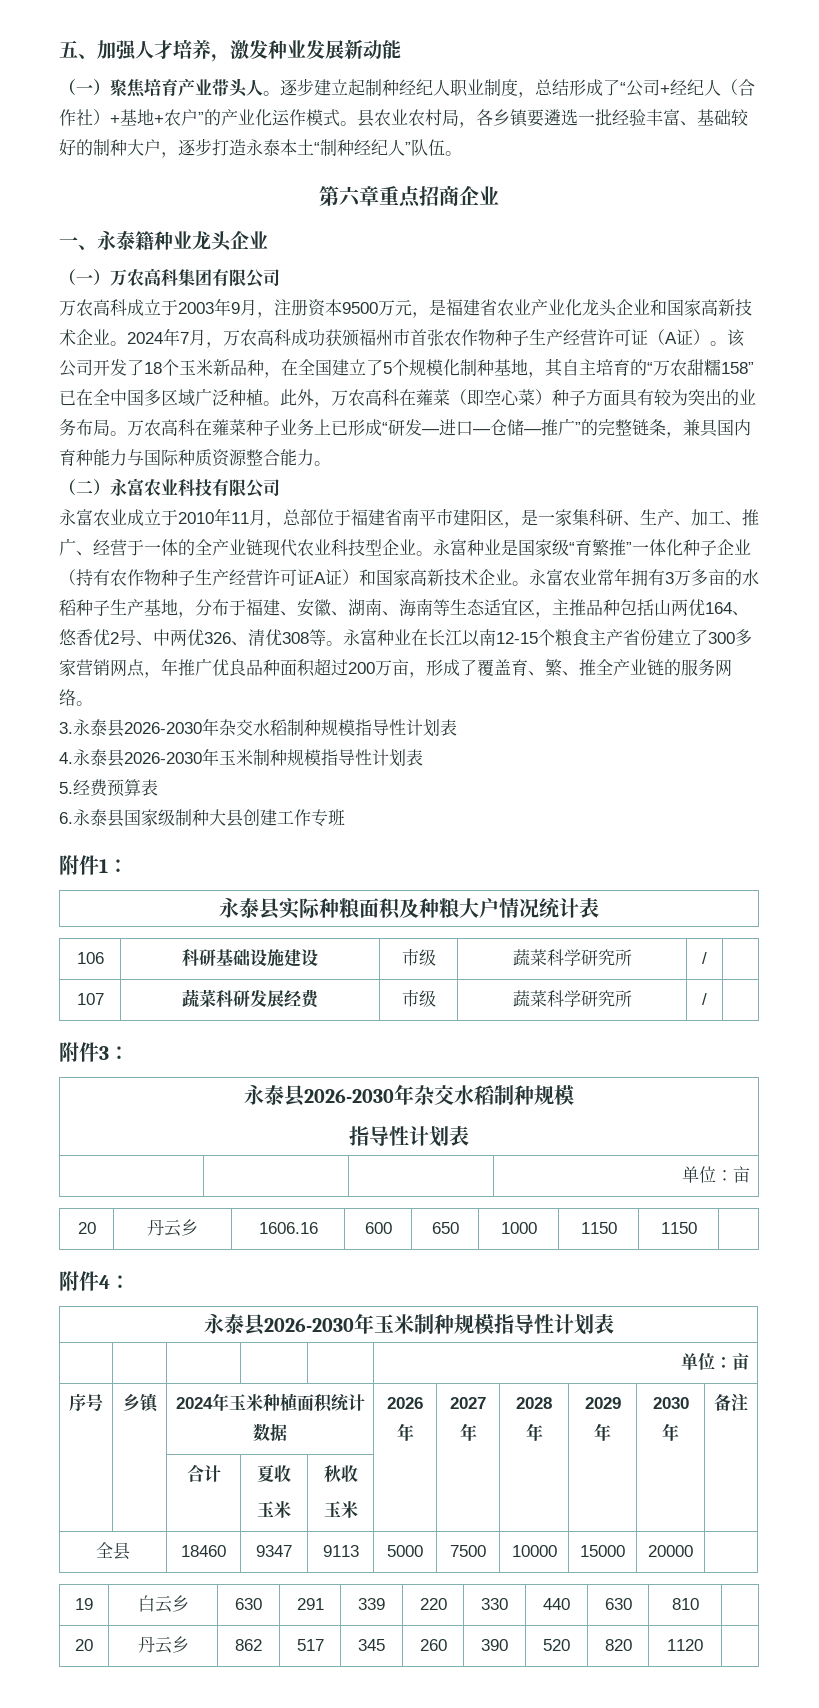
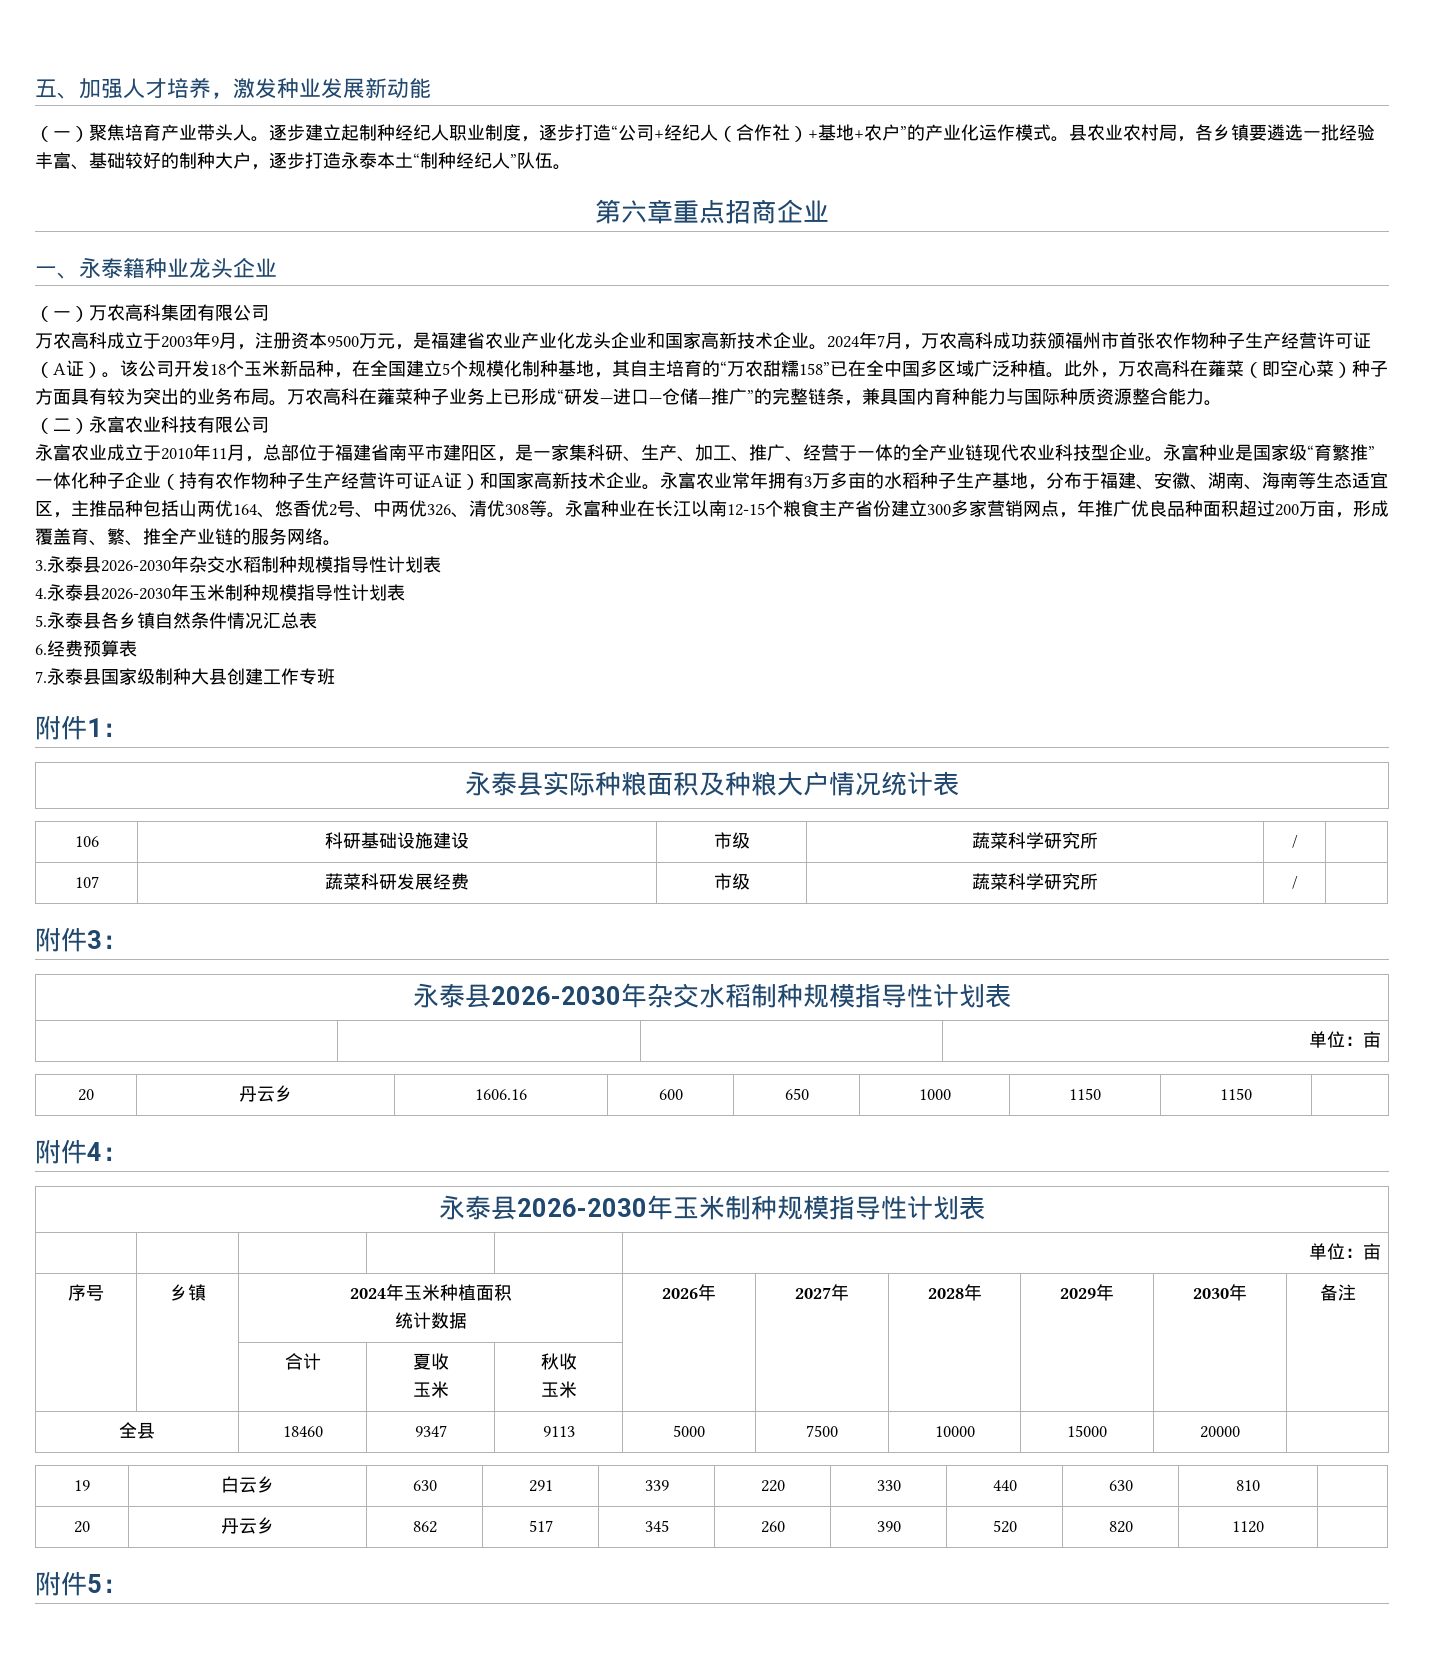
- 逐步建立起制种经纪人职业制度，总结形成了“公司+经纪人（合作社）+基地+农户”的产业化运作模式。
+ 逐步建立起制种经纪人职业制度，逐步打造“公司+经纪人（合作社）+基地+农户”的产业化运作模式。
- 该公司开发了18个玉米新品种，在全国建立了5个规模化制种基地，其自主培育的“万农甜糯158”已在全中国多区域广泛种植。
+ 该公司开发18个玉米新品种，在全国建立5个规模化制种基地，其自主培育的“万农甜糯158”已在全中国多区域广泛种植。
- 永富种业在长江以南12-15个粮食主产省份建立了300多家营销网点，年推广优良品种面积超过200万亩，形成了覆盖育、繁、推全产业链的服务网络。
+ 永富种业在长江以南12-15个粮食主产省份建立300多家营销网点，年推广优良品种面积超过200万亩，形成覆盖育、繁、推全产业链的服务网络。
- 5.经费预算表
+ 5.永泰县各乡镇自然条件情况汇总表
+ 6.经费预算表
- 6.永泰县国家级制种大县创建工作专班
+ 7.永泰县国家级制种大县创建工作专班
  附件3：
- 永泰县2026-2030年杂交水稻制种规模
- 指导性计划表
+ 永泰县2026-2030年杂交水稻制种规模指导性计划表
- 序号 | 乡镇 | 2024年玉米种植面积统计数据 | 2026年 | 2027年 | 2028年 | 2029年 | 2030年 | 备注
+ 序号 | 乡镇 | 2024年玉米种植面积
+ 统计数据 | 2026年 | 2027年 | 2028年 | 2029年 | 2030年 | 备注
+ 附件5：

